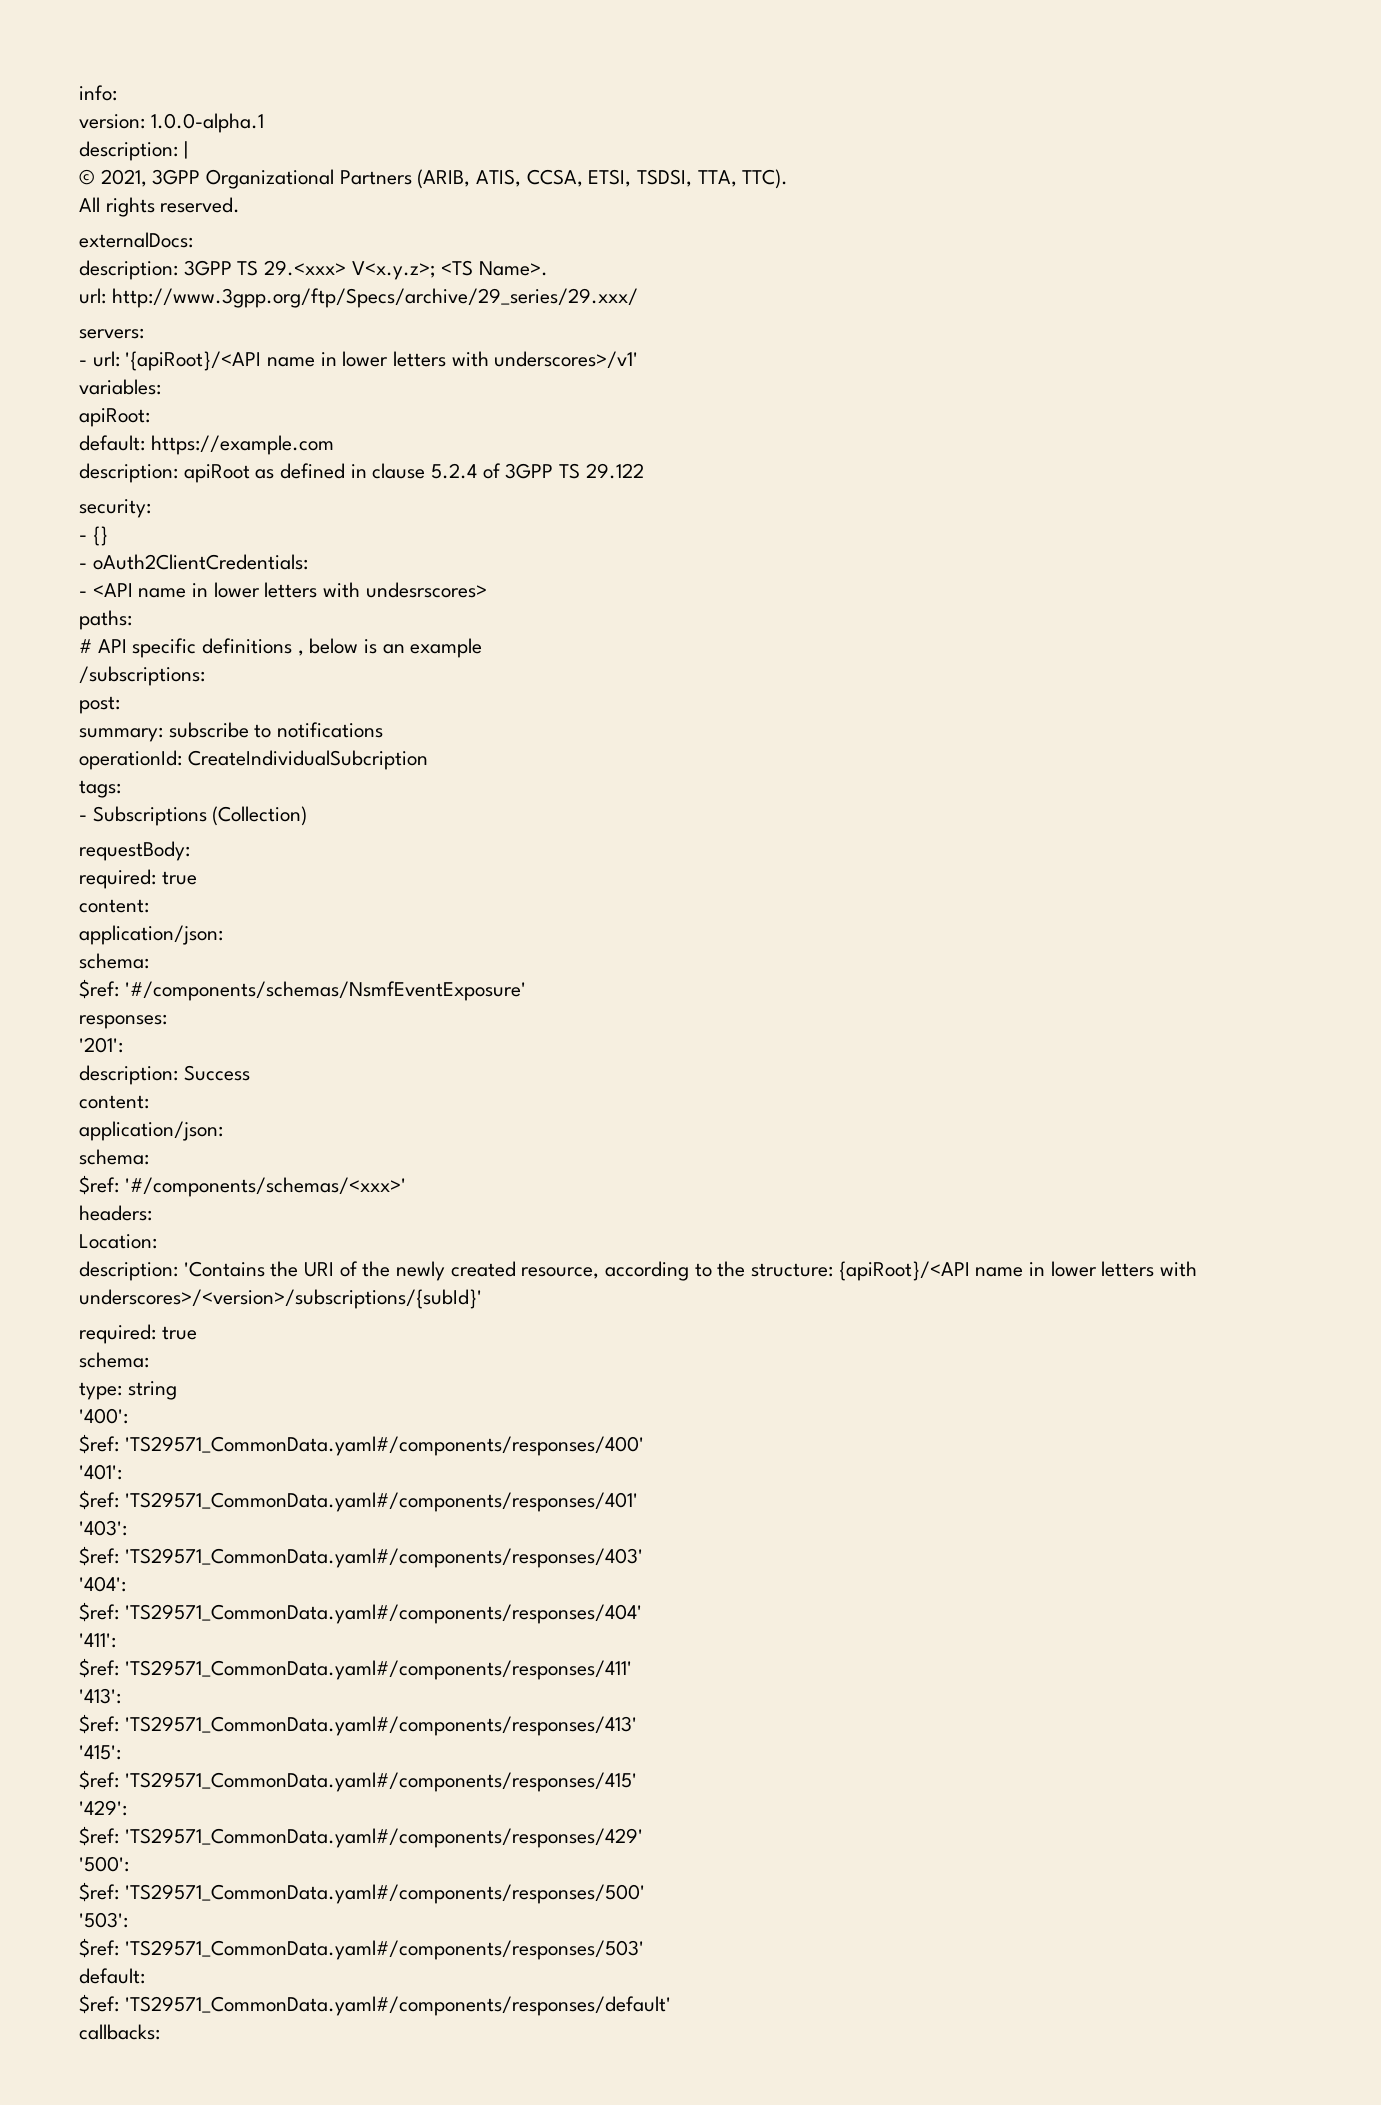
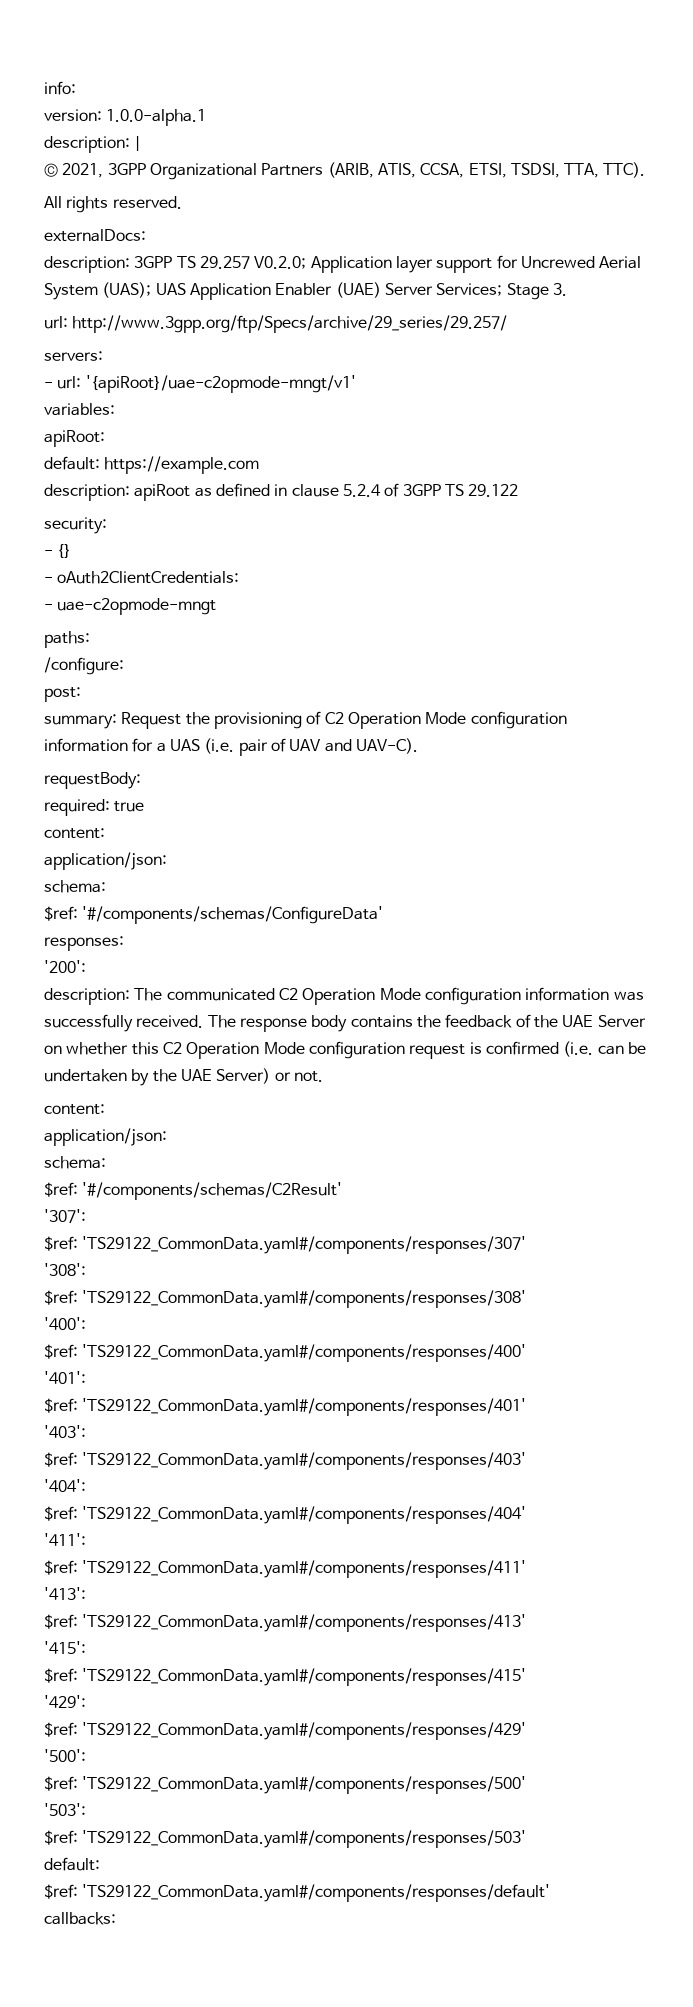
- description: 3GPP TS 29.<xxx> V<x.y.z>; <TS Name>.
- url: http://www.3gpp.org/ftp/Specs/archive/29_series/29.xxx/
+ description: 3GPP TS 29.257 V0.2.0; Application layer support for Uncrewed Aerial System (UAS); UAS Application Enabler (UAE) Server Services; Stage 3.
+ url: http://www.3gpp.org/ftp/Specs/archive/29_series/29.257/
- - url: '{apiRoot}/<API name in lower letters with underscores>/v1'
+ - url: '{apiRoot}/uae-c2opmode-mngt/v1'
- - <API name in lower letters with undesrscores>
+ - uae-c2opmode-mngt
  paths:
- # API specific definitions , below is an example
- /subscriptions:
+ /configure:
  post:
- summary: subscribe to notifications
- operationId: CreateIndividualSubcription
- tags:
- - Subscriptions (Collection)
+ summary: Request the provisioning of C2 Operation Mode configuration information for a UAS (i.e. pair of UAV and UAV-C).
- $ref: '#/components/schemas/NsmfEventExposure'
+ $ref: '#/components/schemas/ConfigureData'
- '201':
- description: Success
+ '200':
+ description: The communicated C2 Operation Mode configuration information was successfully received. The response body contains the feedback of the UAE Server on whether this C2 Operation Mode configuration request is confirmed (i.e. can be undertaken by the UAE Server) or not.
  content:
  application/json:
  schema:
- $ref: '#/components/schemas/<xxx>'
- headers:
- Location:
- description: 'Contains the URI of the newly created resource, according to the structure: {apiRoot}/<API name in lower letters with underscores>/<version>/subscriptions/{subId}'
- required: true
- schema:
- type: string
+ $ref: '#/components/schemas/C2Result'
+ '307':
+ $ref: 'TS29122_CommonData.yaml#/components/responses/307'
+ '308':
+ $ref: 'TS29122_CommonData.yaml#/components/responses/308'
- $ref: 'TS29571_CommonData.yaml#/components/responses/400'
+ $ref: 'TS29122_CommonData.yaml#/components/responses/400'
- $ref: 'TS29571_CommonData.yaml#/components/responses/401'
+ $ref: 'TS29122_CommonData.yaml#/components/responses/401'
- $ref: 'TS29571_CommonData.yaml#/components/responses/403'
+ $ref: 'TS29122_CommonData.yaml#/components/responses/403'
- $ref: 'TS29571_CommonData.yaml#/components/responses/404'
+ $ref: 'TS29122_CommonData.yaml#/components/responses/404'
- $ref: 'TS29571_CommonData.yaml#/components/responses/411'
+ $ref: 'TS29122_CommonData.yaml#/components/responses/411'
- $ref: 'TS29571_CommonData.yaml#/components/responses/413'
+ $ref: 'TS29122_CommonData.yaml#/components/responses/413'
- $ref: 'TS29571_CommonData.yaml#/components/responses/415'
+ $ref: 'TS29122_CommonData.yaml#/components/responses/415'
- $ref: 'TS29571_CommonData.yaml#/components/responses/429'
+ $ref: 'TS29122_CommonData.yaml#/components/responses/429'
- $ref: 'TS29571_CommonData.yaml#/components/responses/500'
+ $ref: 'TS29122_CommonData.yaml#/components/responses/500'
- $ref: 'TS29571_CommonData.yaml#/components/responses/503'
+ $ref: 'TS29122_CommonData.yaml#/components/responses/503'
- $ref: 'TS29571_CommonData.yaml#/components/responses/default'
+ $ref: 'TS29122_CommonData.yaml#/components/responses/default'

